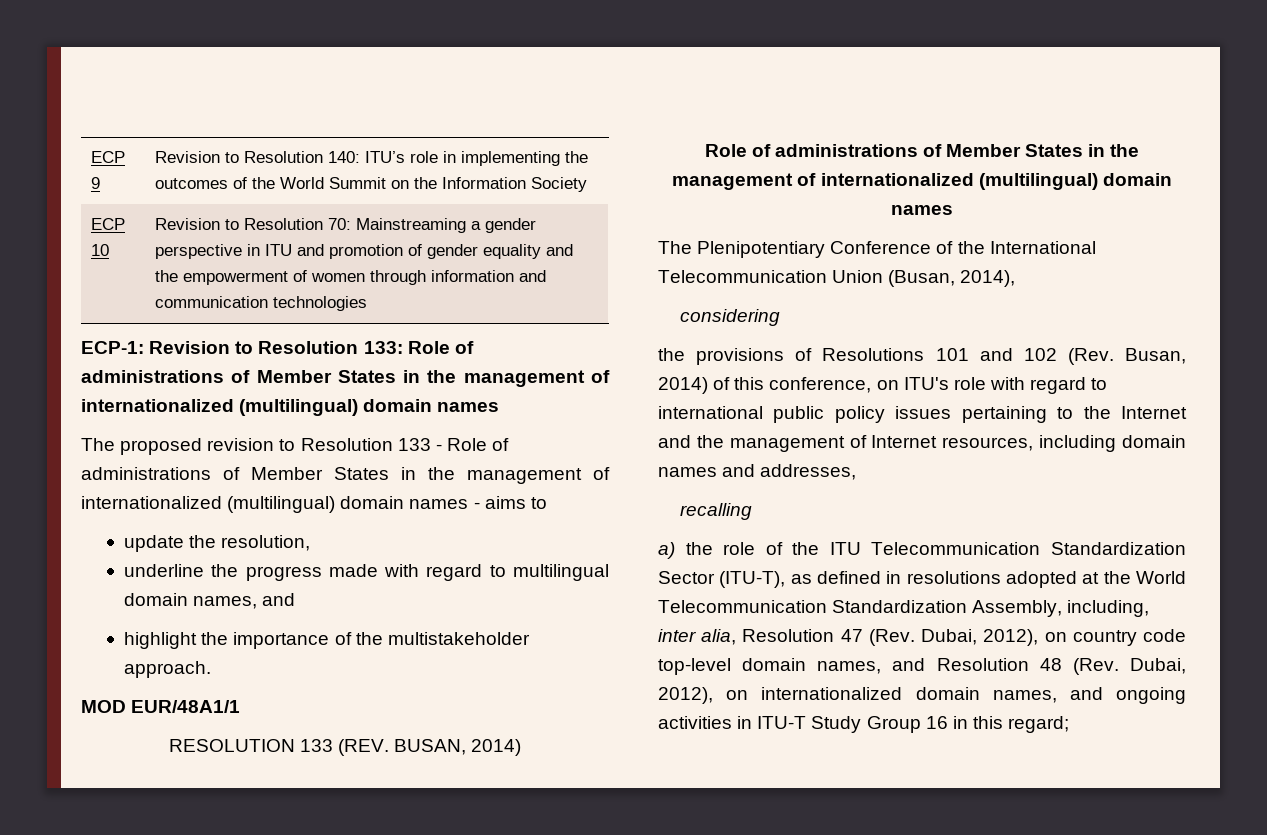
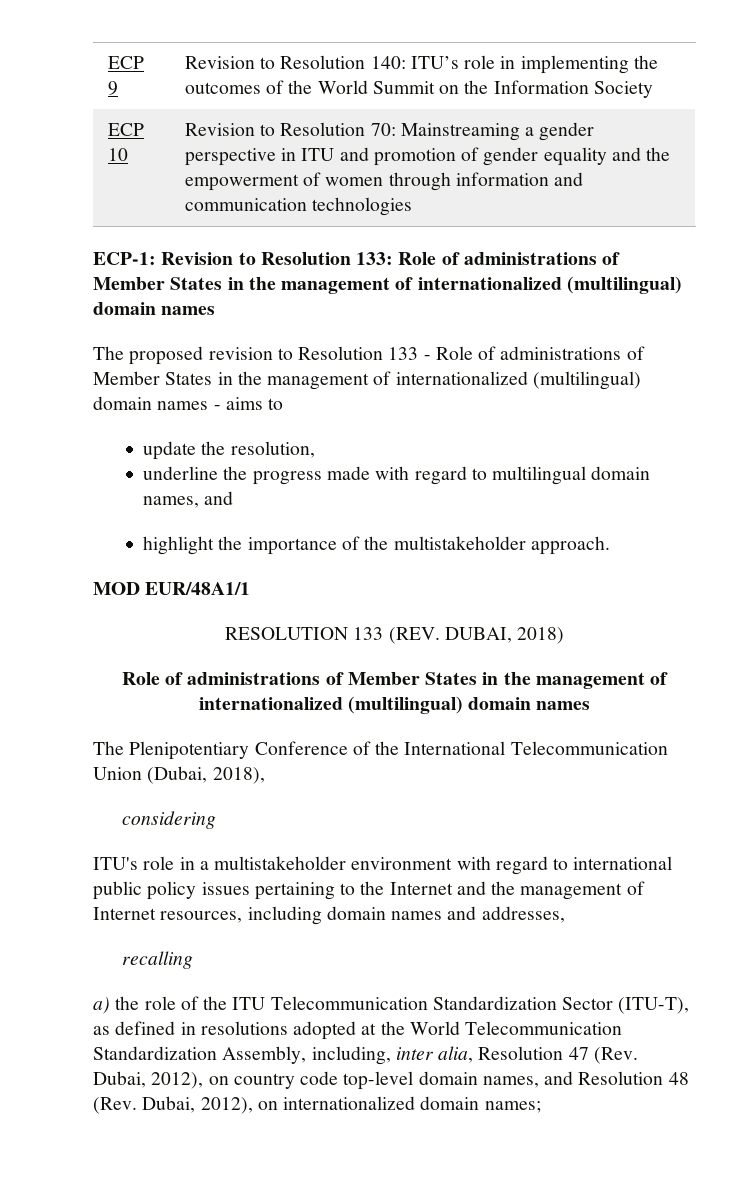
- RESOLUTION 133 (REV. BUSAN, 2014)
+ RESOLUTION 133 (REV. DUBAI, 2018)
- The Plenipotentiary Conference of the International Telecommunication Union (Busan, 2014),
+ The Plenipotentiary Conference of the International Telecommunication Union (Dubai, 2018),
- the provisions of Resolutions 101 and 102 (Rev. Busan, 2014) of this conference, on ITU's role with regard to international public policy issues pertaining to the Internet and the management of Internet resources, including domain names and addresses,
+ ITU's role in a multistakeholder environment with regard to international public policy issues pertaining to the Internet and the management of Internet resources, including domain names and addresses,
- a) the role of the ITU Telecommunication Standardization Sector (ITU-T), as defined in resolutions adopted at the World Telecommunication Standardization Assembly, including, inter alia, Resolution 47 (Rev. Dubai, 2012), on country code top-level domain names, and Resolution 48 (Rev. Dubai, 2012), on internationalized domain names, and ongoing activities in ITU-T Study Group 16 in this regard;
+ a) the role of the ITU Telecommunication Standardization Sector (ITU-T), as defined in resolutions adopted at the World Telecommunication Standardization Assembly, including, inter alia, Resolution 47 (Rev. Dubai, 2012), on country code top-level domain names, and Resolution 48 (Rev. Dubai, 2012), on internationalized domain names;

